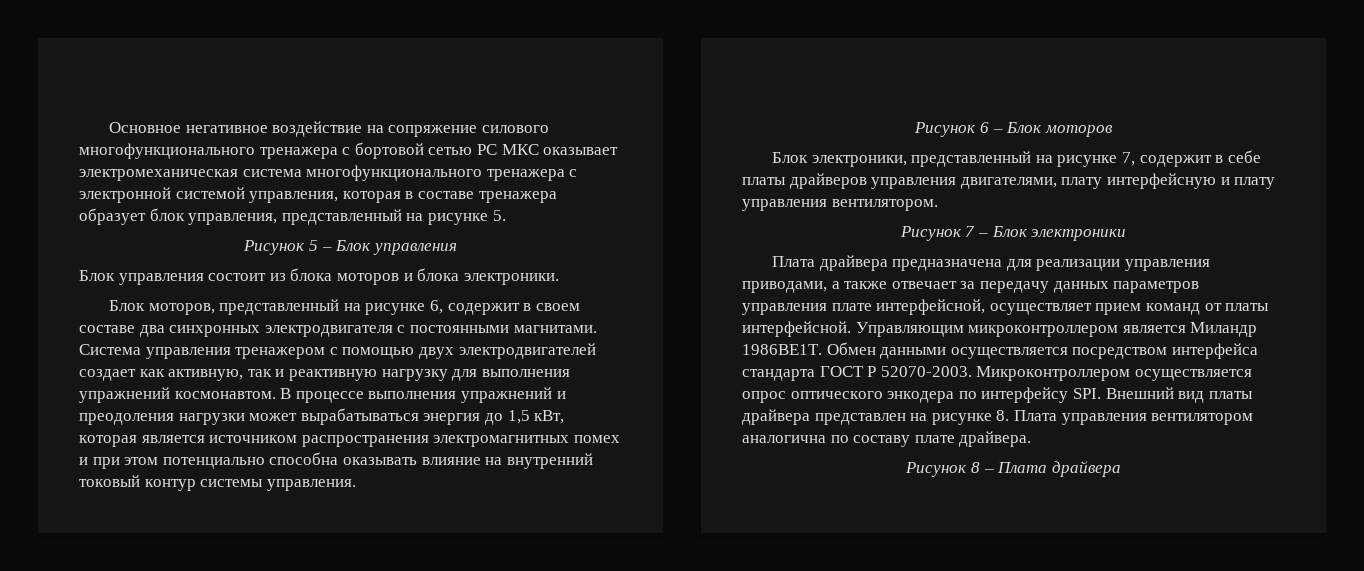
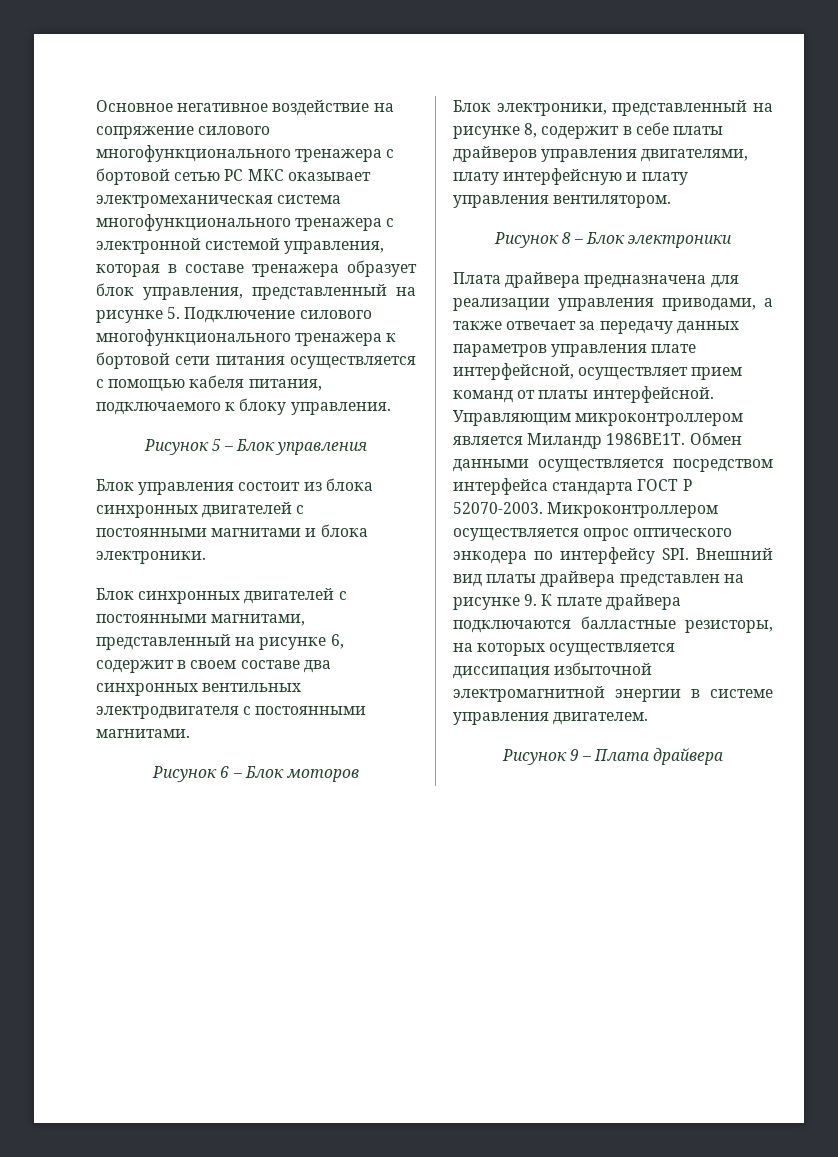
- Основное негативное воздействие на сопряжение силового многофункционального тренажера с бортовой сетью РС МКС оказывает электромеханическая система многофункционального тренажера с электронной системой управления, которая в составе тренажера образует блок управления, представленный на рисунке 5.
+ Основное негативное воздействие на сопряжение силового многофункционального тренажера с бортовой сетью РС МКС оказывает электромеханическая система многофункционального тренажера с электронной системой управления, которая в составе тренажера образует блок управления, представленный на рисунке 5. Подключение силового многофункционального тренажера к бортовой сети питания осуществляется с помощью кабеля питания, подключаемого к блоку управления.
- Блок управления состоит из блока моторов и блока электроники.
+ Блок управления состоит из блока синхронных двигателей с постоянными магнитами и блока электроники.
- Блок моторов, представленный на рисунке 6, содержит в своем составе два синхронных электродвигателя с постоянными магнитами. Система управления тренажером с помощью двух электродвигателей создает как активную, так и реактивную нагрузку для выполнения упражнений космонавтом. В процессе выполнения упражнений и преодоления нагрузки может вырабатываться энергия до 1,5 кВт, которая является источником распространения электромагнитных помех и при этом потенциально способна оказывать влияние на внутренний токовый контур системы управления.
+ Блок синхронных двигателей с постоянными магнитами, представленный на рисунке 6, содержит в своем составе два синхронных вентильных электродвигателя с постоянными магнитами.
- Блок электроники, представленный на рисунке 7, содержит в себе платы драйверов управления двигателями, плату интерфейсную и плату управления вентилятором.
+ Блок электроники, представленный на рисунке 8, содержит в себе платы драйверов управления двигателями, плату интерфейсную и плату управления вентилятором.
- Рисунок 7 – Блок электроники
+ Рисунок 8 – Блок электроники
- Микроконтроллером осуществляется опрос оптического энкодера по интерфейсу SPI. Внешний вид платы драйвера представлен на рисунке 8. Плата управления вентилятором аналогична по составу плате драйвера.
- Рисунок 8 – Плата драйвера
+ Микроконтроллером осуществляется опрос оптического энкодера по интерфейсу SPI. Внешний вид платы драйвера представлен на рисунке 9. К плате драйвера подключаются балластные резисторы, на которых осуществляется диссипация избыточной электромагнитной энергии в системе управления двигателем.
+ Рисунок 9 – Плата драйвера

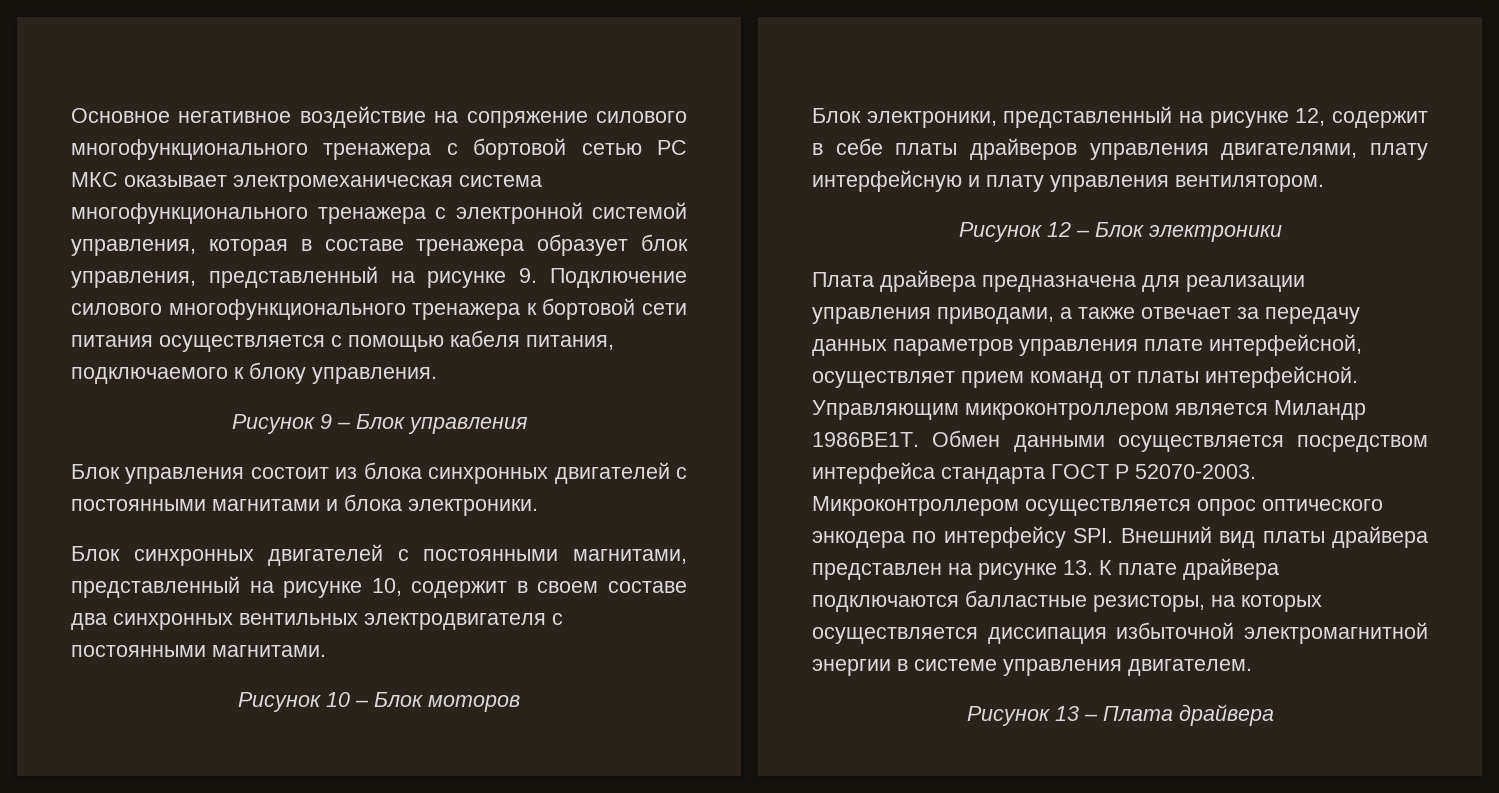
- Основное негативное воздействие на сопряжение силового многофункционального тренажера с бортовой сетью РС МКС оказывает электромеханическая система многофункционального тренажера с электронной системой управления, которая в составе тренажера образует блок управления, представленный на рисунке 5. Подключение силового многофункционального тренажера к бортовой сети питания осуществляется с помощью кабеля питания, подключаемого к блоку управления.
+ Основное негативное воздействие на сопряжение силового многофункционального тренажера с бортовой сетью РС МКС оказывает электромеханическая система многофункционального тренажера с электронной системой управления, которая в составе тренажера образует блок управления, представленный на рисунке 9. Подключение силового многофункционального тренажера к бортовой сети питания осуществляется с помощью кабеля питания, подключаемого к блоку управления.
- Рисунок 5 – Блок управления
+ Рисунок 9 – Блок управления
- Блок синхронных двигателей с постоянными магнитами, представленный на рисунке 6, содержит в своем составе два синхронных вентильных электродвигателя с постоянными магнитами.
+ Блок синхронных двигателей с постоянными магнитами, представленный на рисунке 10, содержит в своем составе два синхронных вентильных электродвигателя с постоянными магнитами.
- Рисунок 6 – Блок моторов
+ Рисунок 10 – Блок моторов
- Блок электроники, представленный на рисунке 8, содержит в себе платы драйверов управления двигателями, плату интерфейсную и плату управления вентилятором.
+ Блок электроники, представленный на рисунке 12, содержит в себе платы драйверов управления двигателями, плату интерфейсную и плату управления вентилятором.
- Рисунок 8 – Блок электроники
+ Рисунок 12 – Блок электроники
- Микроконтроллером осуществляется опрос оптического энкодера по интерфейсу SPI. Внешний вид платы драйвера представлен на рисунке 9. К плате драйвера подключаются балластные резисторы, на которых осуществляется диссипация избыточной электромагнитной энергии в системе управления двигателем.
+ Микроконтроллером осуществляется опрос оптического энкодера по интерфейсу SPI. Внешний вид платы драйвера представлен на рисунке 13. К плате драйвера подключаются балластные резисторы, на которых осуществляется диссипация избыточной электромагнитной энергии в системе управления двигателем.
- Рисунок 9 – Плата драйвера
+ Рисунок 13 – Плата драйвера

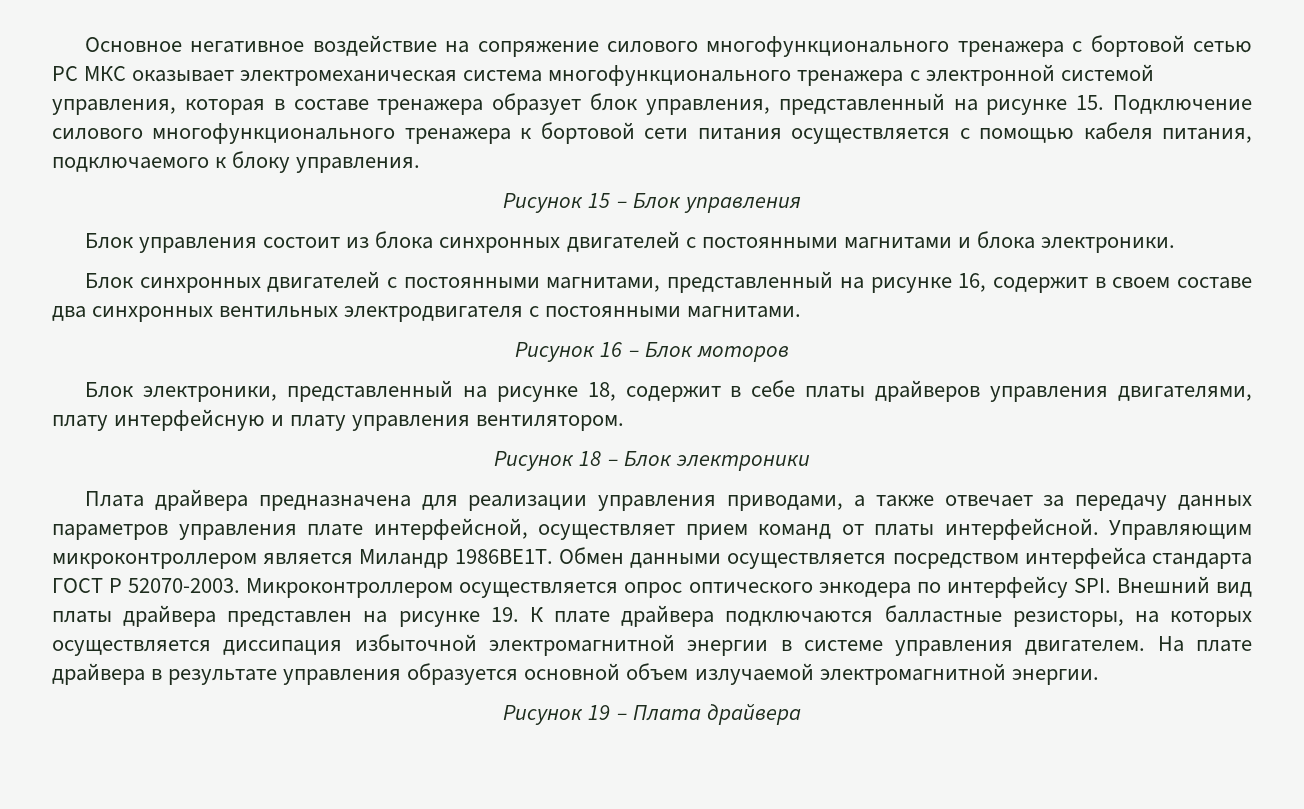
- Основное негативное воздействие на сопряжение силового многофункционального тренажера с бортовой сетью РС МКС оказывает электромеханическая система многофункционального тренажера с электронной системой управления, которая в составе тренажера образует блок управления, представленный на рисунке 9. Подключение силового многофункционального тренажера к бортовой сети питания осуществляется с помощью кабеля питания, подключаемого к блоку управления.
+ Основное негативное воздействие на сопряжение силового многофункционального тренажера с бортовой сетью РС МКС оказывает электромеханическая система многофункционального тренажера с электронной системой управления, которая в составе тренажера образует блок управления, представленный на рисунке 15. Подключение силового многофункционального тренажера к бортовой сети питания осуществляется с помощью кабеля питания, подключаемого к блоку управления.
- Рисунок 9 – Блок управления
+ Рисунок 15 – Блок управления
- Блок синхронных двигателей с постоянными магнитами, представленный на рисунке 10, содержит в своем составе два синхронных вентильных электродвигателя с постоянными магнитами.
+ Блок синхронных двигателей с постоянными магнитами, представленный на рисунке 16, содержит в своем составе два синхронных вентильных электродвигателя с постоянными магнитами.
- Рисунок 10 – Блок моторов
+ Рисунок 16 – Блок моторов
- Блок электроники, представленный на рисунке 12, содержит в себе платы драйверов управления двигателями, плату интерфейсную и плату управления вентилятором.
+ Блок электроники, представленный на рисунке 18, содержит в себе платы драйверов управления двигателями, плату интерфейсную и плату управления вентилятором.
- Рисунок 12 – Блок электроники
+ Рисунок 18 – Блок электроники
- Микроконтроллером осуществляется опрос оптического энкодера по интерфейсу SPI. Внешний вид платы драйвера представлен на рисунке 13. К плате драйвера подключаются балластные резисторы, на которых осуществляется диссипация избыточной электромагнитной энергии в системе управления двигателем.
- Рисунок 13 – Плата драйвера
+ Микроконтроллером осуществляется опрос оптического энкодера по интерфейсу SPI. Внешний вид платы драйвера представлен на рисунке 19. К плате драйвера подключаются балластные резисторы, на которых осуществляется диссипация избыточной электромагнитной энергии в системе управления двигателем. На плате драйвера в результате управления образуется основной объем излучаемой электромагнитной энергии.
+ Рисунок 19 – Плата драйвера

